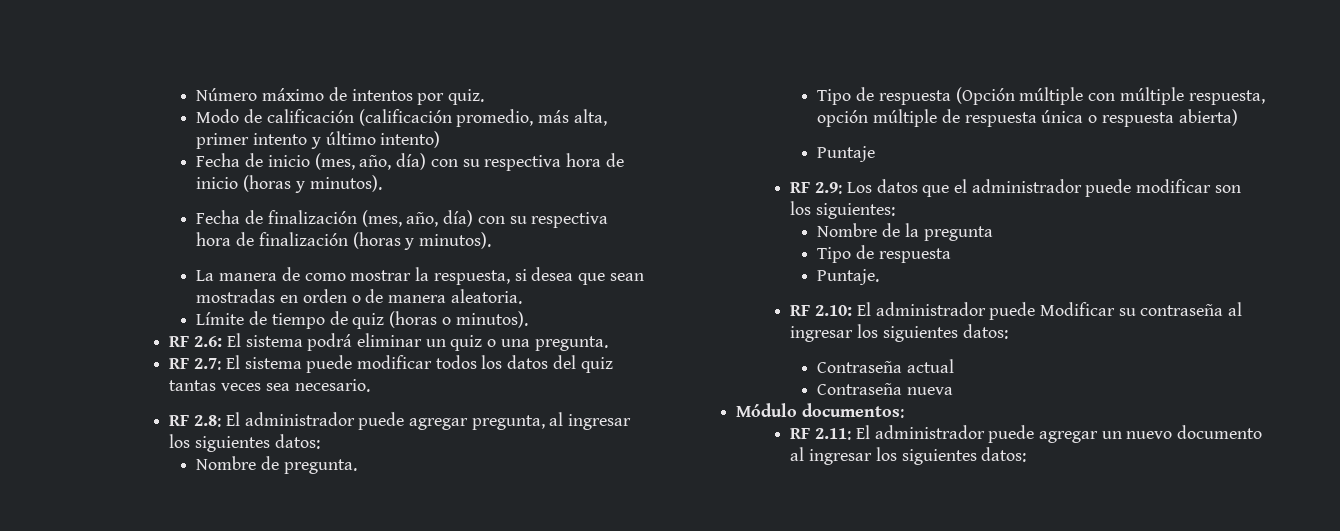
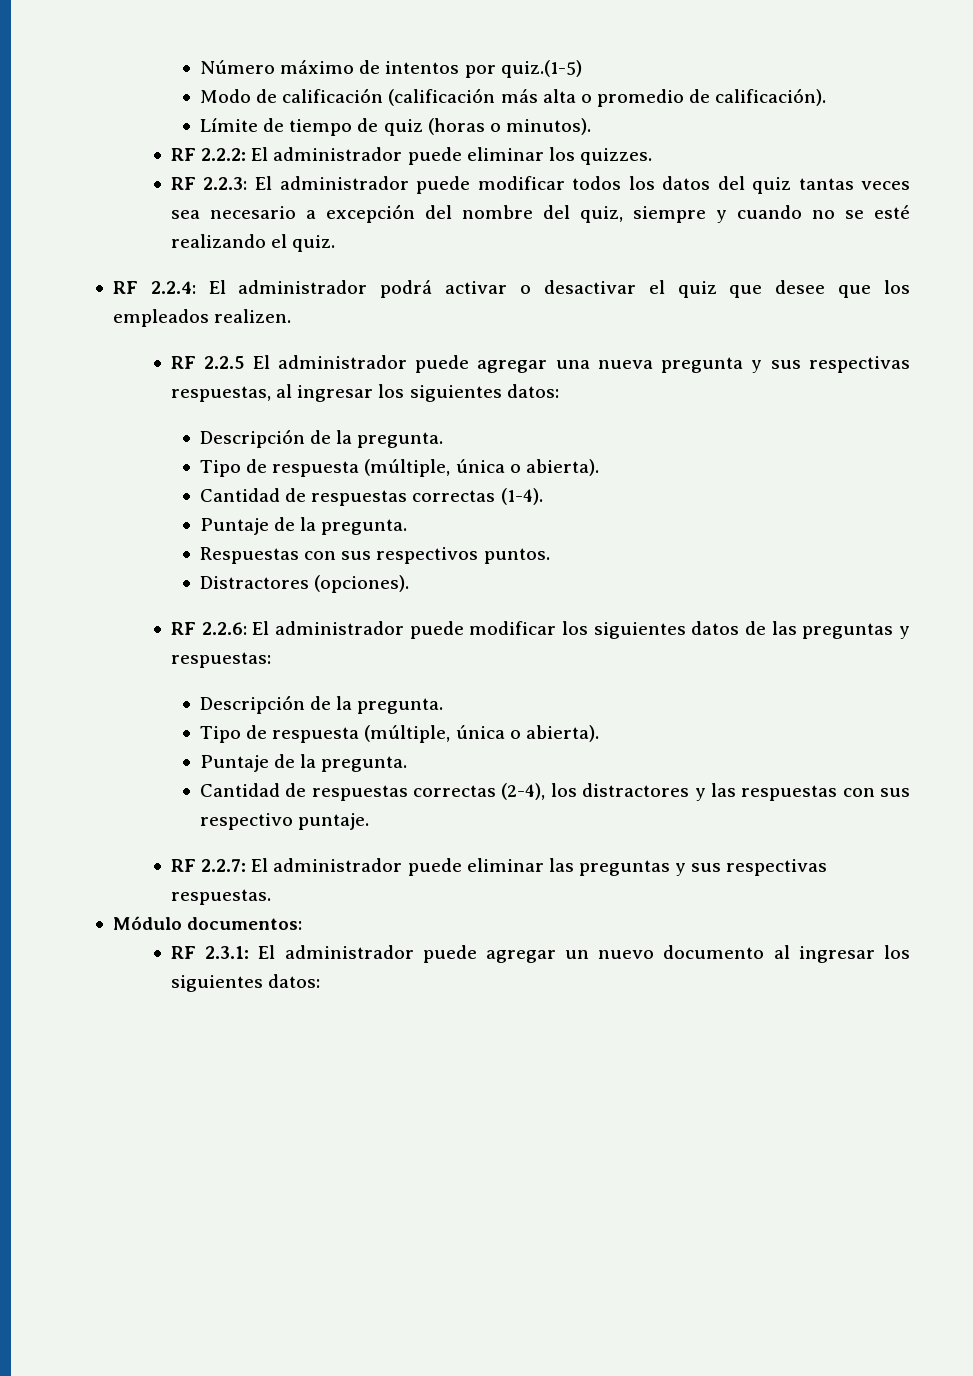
- Número máximo de intentos por quiz.
+ Número máximo de intentos por quiz.(1-5)
- Modo de calificación (calificación promedio, más alta, primer intento y último intento)
- Fecha de inicio (mes, año, día) con su respectiva hora de inicio (horas y minutos).
- Fecha de finalización (mes, año, día) con su respectiva hora de finalización (horas y minutos).
- La manera de como mostrar la respuesta, si desea que sean mostradas en orden o de manera aleatoria.
+ Modo de calificación (calificación más alta o promedio de calificación).
- RF 2.6: El sistema podrá eliminar un quiz o una pregunta.
- RF 2.7: El sistema puede modificar todos los datos del quiz tantas veces sea necesario.
- RF 2.8: El administrador puede agregar pregunta, al ingresar los siguientes datos:
- Nombre de pregunta.
- Tipo de respuesta (Opción múltiple con múltiple respuesta, opción múltiple de respuesta única o respuesta abierta)
- Puntaje
- RF 2.9: Los datos que el administrador puede modificar son los siguientes:
- Nombre de la pregunta
- Tipo de respuesta
- Puntaje.
- RF 2.10: El administrador puede Modificar su contraseña al ingresar los siguientes datos:
- Contraseña actual
- Contraseña nueva
+ RF 2.2.2: El administrador puede eliminar los quizzes.
+ RF 2.2.3: El administrador puede modificar todos los datos del quiz tantas veces sea necesario a excepción del nombre del quiz, siempre y cuando no se esté realizando el quiz.
+ RF 2.2.4: El administrador podrá activar o desactivar el quiz que desee que los empleados realizen.
+ RF 2.2.5 El administrador puede agregar una nueva pregunta y sus respectivas respuestas, al ingresar los siguientes datos:
+ Descripción de la pregunta.
+ Tipo de respuesta (múltiple, única o abierta).
+ Cantidad de respuestas correctas (1-4).
+ Puntaje de la pregunta.
+ Respuestas con sus respectivos puntos.
+ Distractores (opciones).
+ RF 2.2.6: El administrador puede modificar los siguientes datos de las preguntas y respuestas:
+ Descripción de la pregunta.
+ Tipo de respuesta (múltiple, única o abierta).
+ Puntaje de la pregunta.
+ Cantidad de respuestas correctas (2-4), los distractores y las respuestas con sus respectivo puntaje.
+ RF 2.2.7: El administrador puede eliminar las preguntas y sus respectivas respuestas.
- RF 2.11: El administrador puede agregar un nuevo documento al ingresar los siguientes datos:
+ RF 2.3.1: El administrador puede agregar un nuevo documento al ingresar los siguientes datos:

